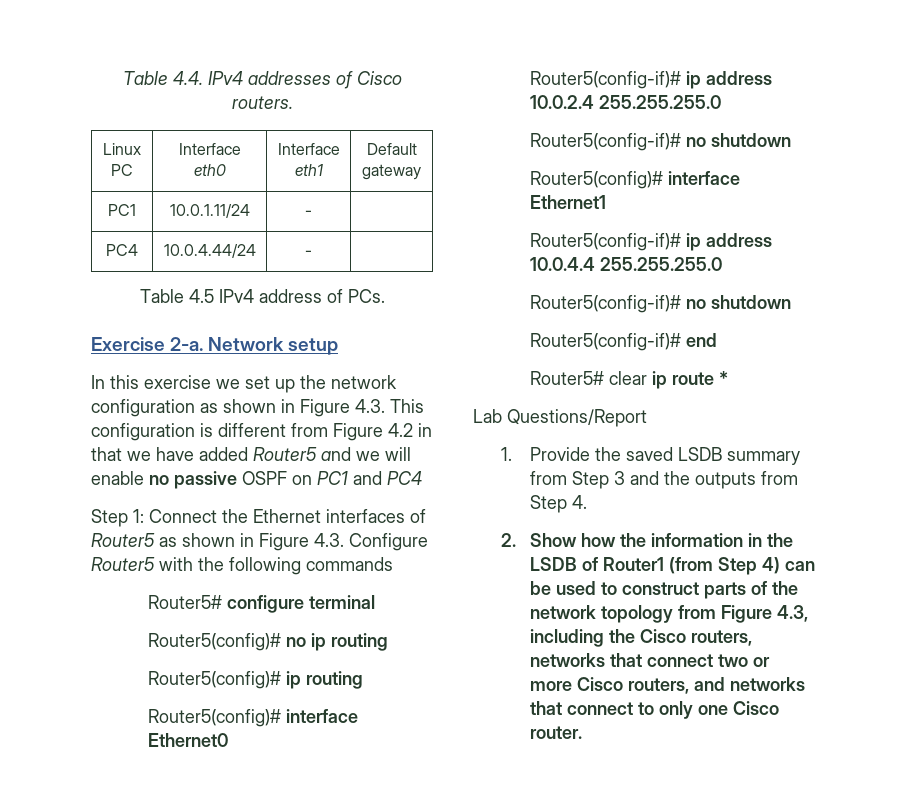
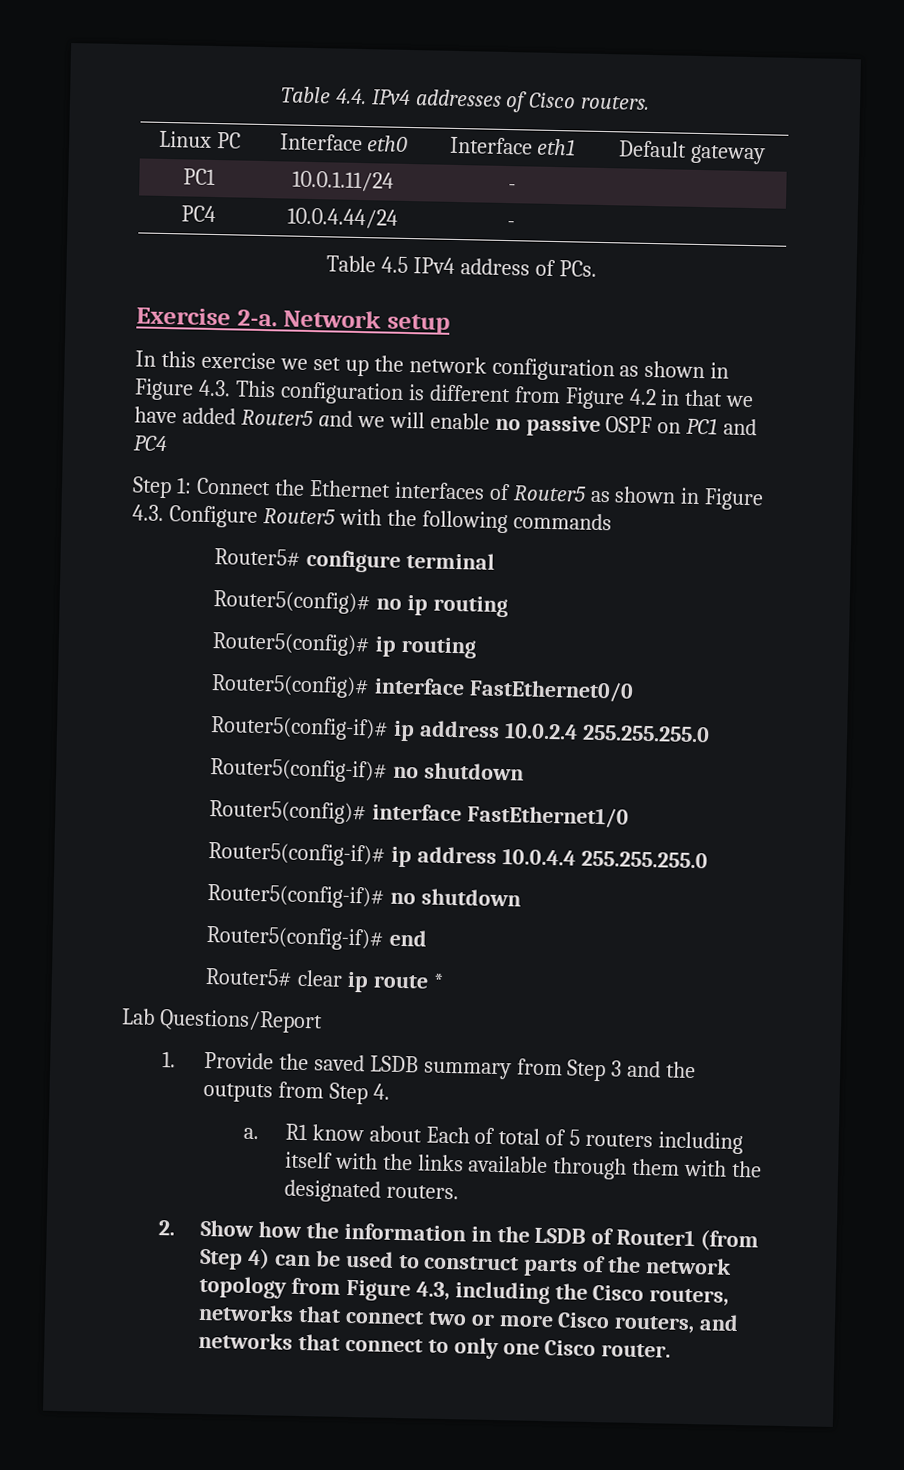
- Router5(config)# interface Ethernet0
+ Router5(config)# interface FastEthernet0/0
- Router5(config)# interface Ethernet1
+ Router5(config)# interface FastEthernet1/0
+ a. R1 know about Each of total of 5 routers including itself with the links available through them with the designated routers.

